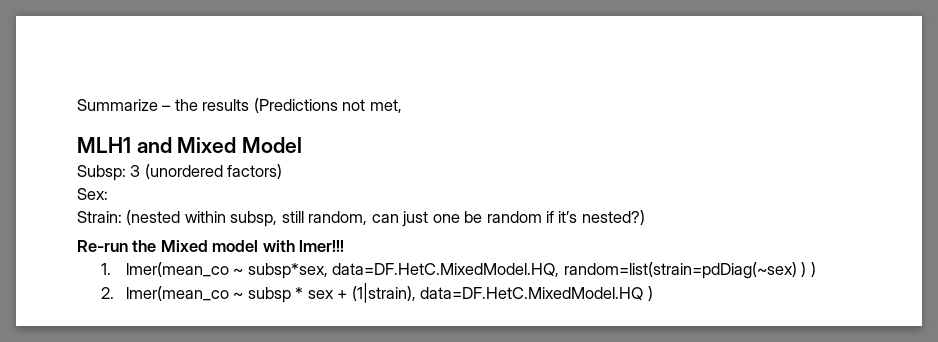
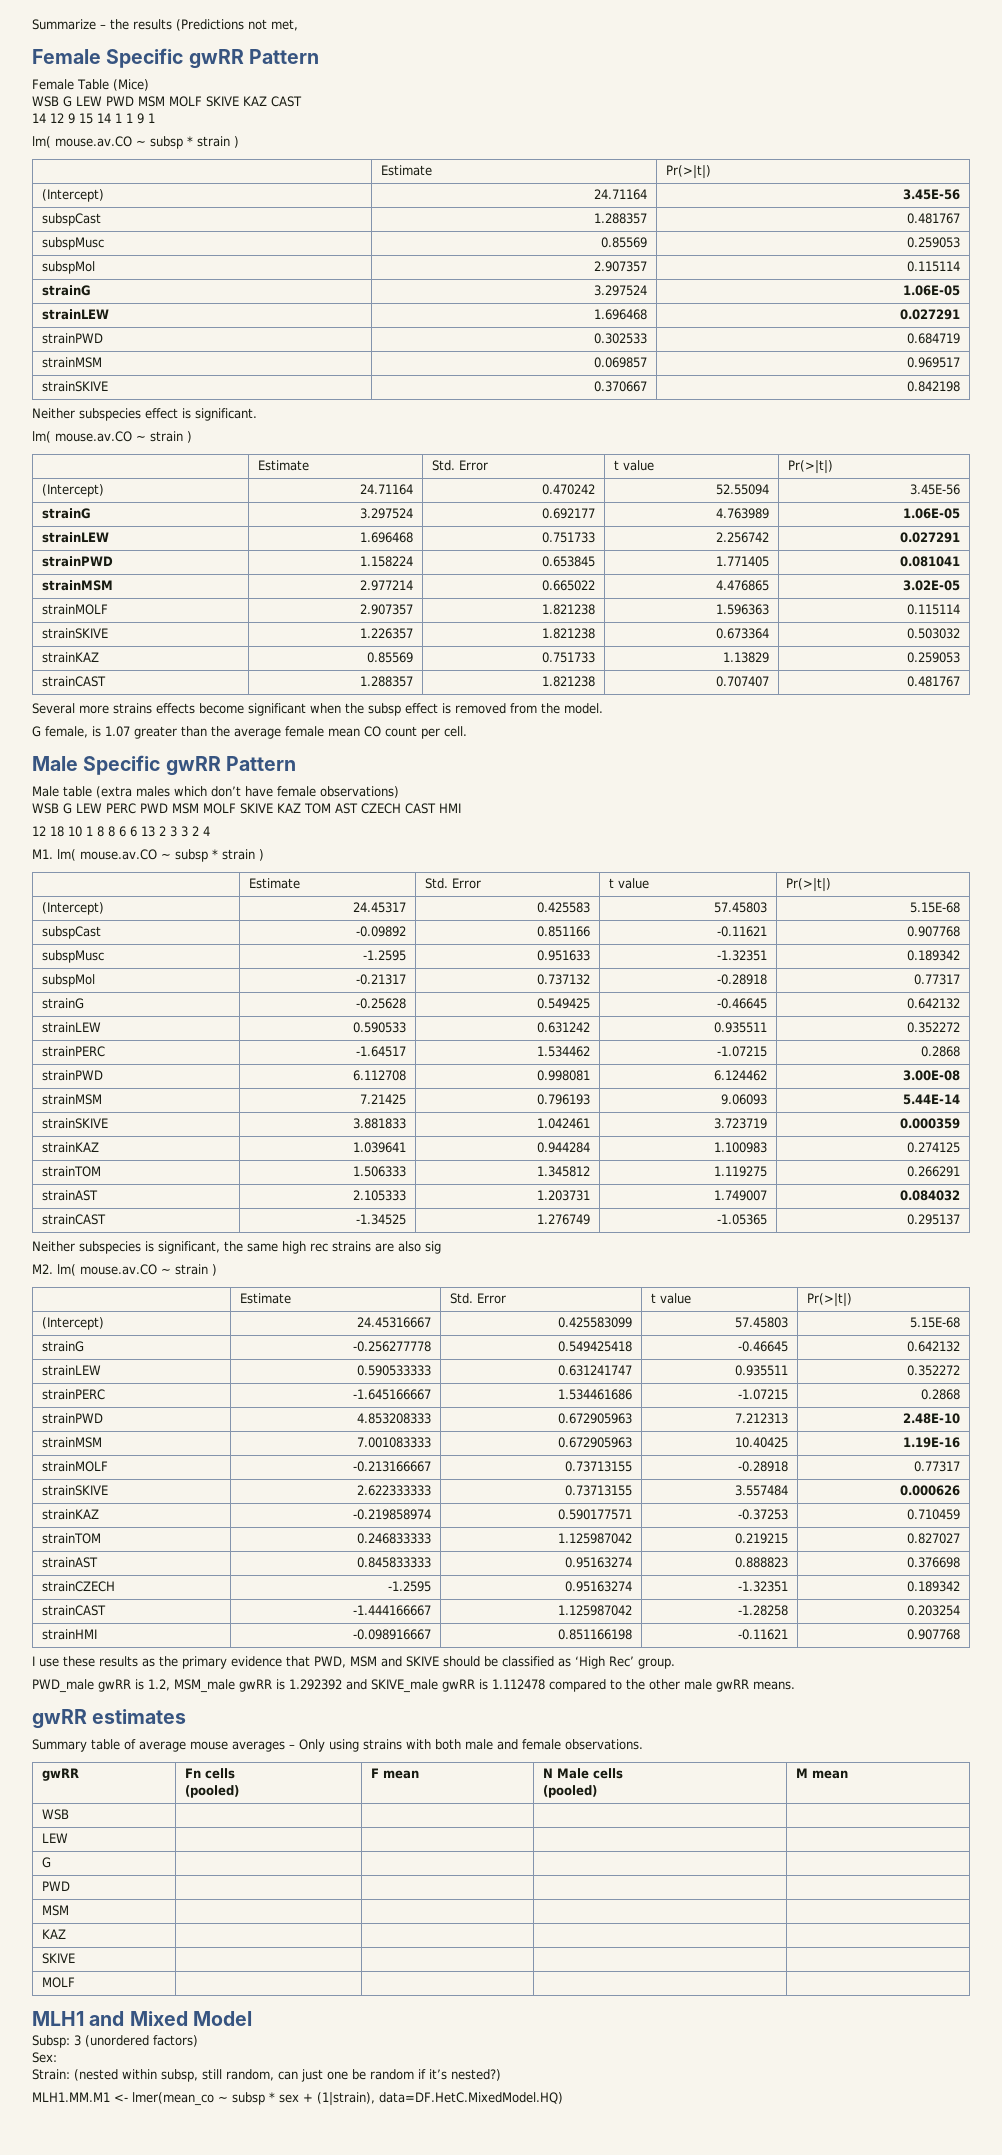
+ Female Specific gwRR Pattern
+ Female Table (Mice)
+ WSB G LEW PWD MSM MOLF SKIVE KAZ CAST
+ 14 12 9 15 14 1 1 9 1
+ lm( mouse.av.CO ~ subsp * strain )
+ | Estimate | Pr(>|t|)
+ (Intercept) | 24.71164 | 3.45E-56
+ subspCast | 1.288357 | 0.481767
+ subspMusc | 0.85569 | 0.259053
+ subspMol | 2.907357 | 0.115114
+ strainG | 3.297524 | 1.06E-05
+ strainLEW | 1.696468 | 0.027291
+ strainPWD | 0.302533 | 0.684719
+ strainMSM | 0.069857 | 0.969517
+ strainSKIVE | 0.370667 | 0.842198
+ Neither subspecies effect is significant.
+ lm( mouse.av.CO ~ strain )
+ | Estimate | Std. Error | t value | Pr(>|t|)
+ (Intercept) | 24.71164 | 0.470242 | 52.55094 | 3.45E-56
+ strainG | 3.297524 | 0.692177 | 4.763989 | 1.06E-05
+ strainLEW | 1.696468 | 0.751733 | 2.256742 | 0.027291
+ strainPWD | 1.158224 | 0.653845 | 1.771405 | 0.081041
+ strainMSM | 2.977214 | 0.665022 | 4.476865 | 3.02E-05
+ strainMOLF | 2.907357 | 1.821238 | 1.596363 | 0.115114
+ strainSKIVE | 1.226357 | 1.821238 | 0.673364 | 0.503032
+ strainKAZ | 0.85569 | 0.751733 | 1.13829 | 0.259053
+ strainCAST | 1.288357 | 1.821238 | 0.707407 | 0.481767
+ Several more strains effects become significant when the subsp effect is removed from the model.
+ G female, is 1.07 greater than the average female mean CO count per cell.
+ Male Specific gwRR Pattern
+ Male table (extra males which don’t have female observations)
+ WSB G LEW PERC PWD MSM MOLF SKIVE KAZ TOM AST CZECH CAST HMI
+ 12 18 10 1 8 8 6 6 13 2 3 3 2 4
+ M1. lm( mouse.av.CO ~ subsp * strain )
+ | Estimate | Std. Error | t value | Pr(>|t|)
+ (Intercept) | 24.45317 | 0.425583 | 57.45803 | 5.15E-68
+ subspCast | -0.09892 | 0.851166 | -0.11621 | 0.907768
+ subspMusc | -1.2595 | 0.951633 | -1.32351 | 0.189342
+ subspMol | -0.21317 | 0.737132 | -0.28918 | 0.77317
+ strainG | -0.25628 | 0.549425 | -0.46645 | 0.642132
+ strainLEW | 0.590533 | 0.631242 | 0.935511 | 0.352272
+ strainPERC | -1.64517 | 1.534462 | -1.07215 | 0.2868
+ strainPWD | 6.112708 | 0.998081 | 6.124462 | 3.00E-08
+ strainMSM | 7.21425 | 0.796193 | 9.06093 | 5.44E-14
+ strainSKIVE | 3.881833 | 1.042461 | 3.723719 | 0.000359
+ strainKAZ | 1.039641 | 0.944284 | 1.100983 | 0.274125
+ strainTOM | 1.506333 | 1.345812 | 1.119275 | 0.266291
+ strainAST | 2.105333 | 1.203731 | 1.749007 | 0.084032
+ strainCAST | -1.34525 | 1.276749 | -1.05365 | 0.295137
+ Neither subspecies is significant, the same high rec strains are also sig
+ M2. lm( mouse.av.CO ~ strain )
+ | Estimate | Std. Error | t value | Pr(>|t|)
+ (Intercept) | 24.45316667 | 0.425583099 | 57.45803 | 5.15E-68
+ strainG | -0.256277778 | 0.549425418 | -0.46645 | 0.642132
+ strainLEW | 0.590533333 | 0.631241747 | 0.935511 | 0.352272
+ strainPERC | -1.645166667 | 1.534461686 | -1.07215 | 0.2868
+ strainPWD | 4.853208333 | 0.672905963 | 7.212313 | 2.48E-10
+ strainMSM | 7.001083333 | 0.672905963 | 10.40425 | 1.19E-16
+ strainMOLF | -0.213166667 | 0.73713155 | -0.28918 | 0.77317
+ strainSKIVE | 2.622333333 | 0.73713155 | 3.557484 | 0.000626
+ strainKAZ | -0.219858974 | 0.590177571 | -0.37253 | 0.710459
+ strainTOM | 0.246833333 | 1.125987042 | 0.219215 | 0.827027
+ strainAST | 0.845833333 | 0.95163274 | 0.888823 | 0.376698
+ strainCZECH | -1.2595 | 0.95163274 | -1.32351 | 0.189342
+ strainCAST | -1.444166667 | 1.125987042 | -1.28258 | 0.203254
+ strainHMI | -0.098916667 | 0.851166198 | -0.11621 | 0.907768
+ I use these results as the primary evidence that PWD, MSM and SKIVE should be classified as ‘High Rec’ group.
+ PWD_male gwRR is 1.2, MSM_male gwRR is 1.292392 and SKIVE_male gwRR is 1.112478 compared to the other male gwRR means.
+ gwRR estimates
+ Summary table of average mouse averages – Only using strains with both male and female observations.
+ gwRR | Fn cells
+ (pooled) | F mean | N Male cells
+ (pooled) | M mean
+ WSB | | | |
+ LEW | | | |
+ G | | | |
+ PWD | | | |
+ MSM | | | |
+ KAZ | | | |
+ SKIVE | | | |
+ MOLF | | | |
- Re-run the Mixed model with lmer!!!
- 1. lmer(mean_co ~ subsp*sex, data=DF.HetC.MixedModel.HQ, random=list(strain=pdDiag(~sex) ) )
- 2. lmer(mean_co ~ subsp * sex + (1|strain), data=DF.HetC.MixedModel.HQ )
+ MLH1.MM.M1 <- lmer(mean_co ~ subsp * sex + (1|strain), data=DF.HetC.MixedModel.HQ)

